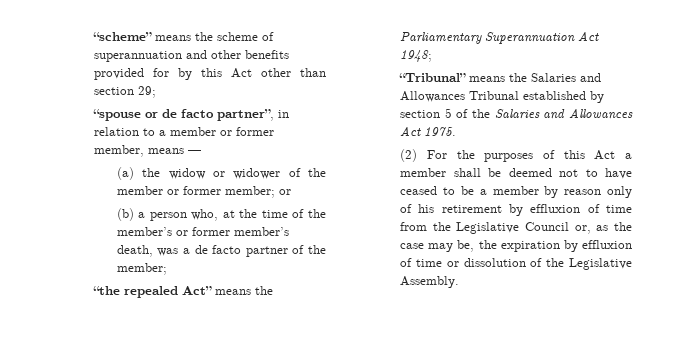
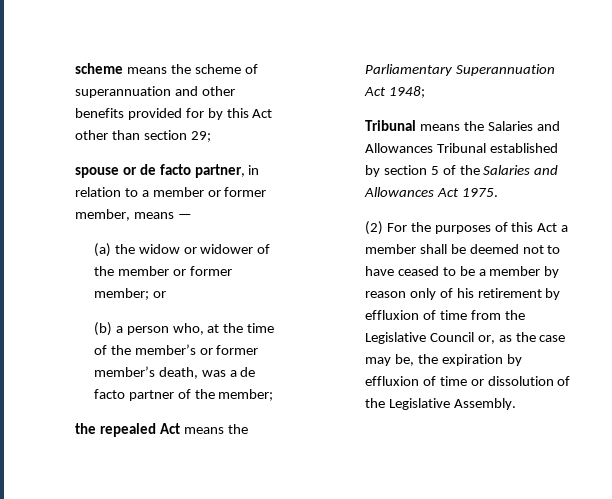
- “scheme” means the scheme of superannuation and other benefits provided for by this Act other than section 29;
+ scheme means the scheme of superannuation and other benefits provided for by this Act other than section 29;
- “spouse or de facto partner”, in relation to a member or former member, means —
+ spouse or de facto partner, in relation to a member or former member, means —
- “the repealed Act” means the Parliamentary Superannuation Act 1948;
+ the repealed Act means the Parliamentary Superannuation Act 1948;
- “Tribunal” means the Salaries and Allowances Tribunal established by section 5 of the Salaries and Allowances Act 1975.
+ Tribunal means the Salaries and Allowances Tribunal established by section 5 of the Salaries and Allowances Act 1975.

